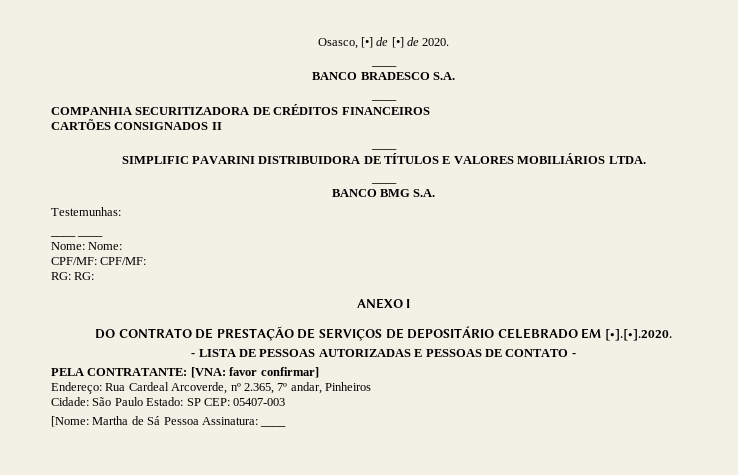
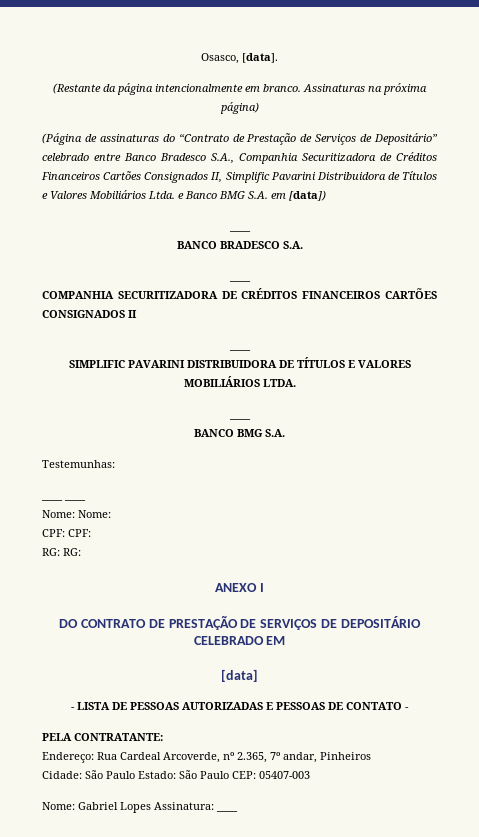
- Osasco, [•] de [•] de 2020.
+ Osasco, [data].
+ (Restante da página intencionalmente em branco. Assinaturas na próxima página)
+ (Página de assinaturas do “Contrato de Prestação de Serviços de Depositário” celebrado entre Banco Bradesco S.A., Companhia Securitizadora de Créditos Financeiros Cartões Consignados II, Simplific Pavarini Distribuidora de Títulos e Valores Mobiliários Ltda. e Banco BMG S.A. em [data])
- COMPANHIA SECURITIZADORA DE CRÉDITOS FINANCEIROS
- CARTÕES CONSIGNADOS II
+ COMPANHIA SECURITIZADORA DE CRÉDITOS FINANCEIROS CARTÕES CONSIGNADOS II
- CPF/MF: CPF/MF:
+ CPF: CPF:
- DO CONTRATO DE PRESTAÇÃO DE SERVIÇOS DE DEPOSITÁRIO CELEBRADO EM [•].[•].2020.
+ DO CONTRATO DE PRESTAÇÃO DE SERVIÇOS DE DEPOSITÁRIO CELEBRADO EM
+ [data]
- PELA CONTRATANTE: [VNA: favor confirmar]
+ PELA CONTRATANTE:
- Cidade: São Paulo Estado: SP CEP: 05407-003
+ Cidade: São Paulo Estado: São Paulo CEP: 05407-003
- [Nome: Martha de Sá Pessoa Assinatura: ____
+ Nome: Gabriel Lopes Assinatura: ____

